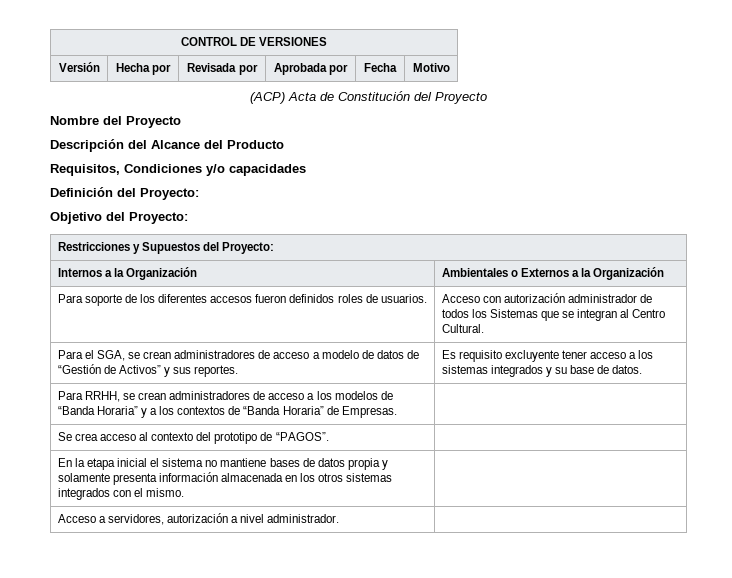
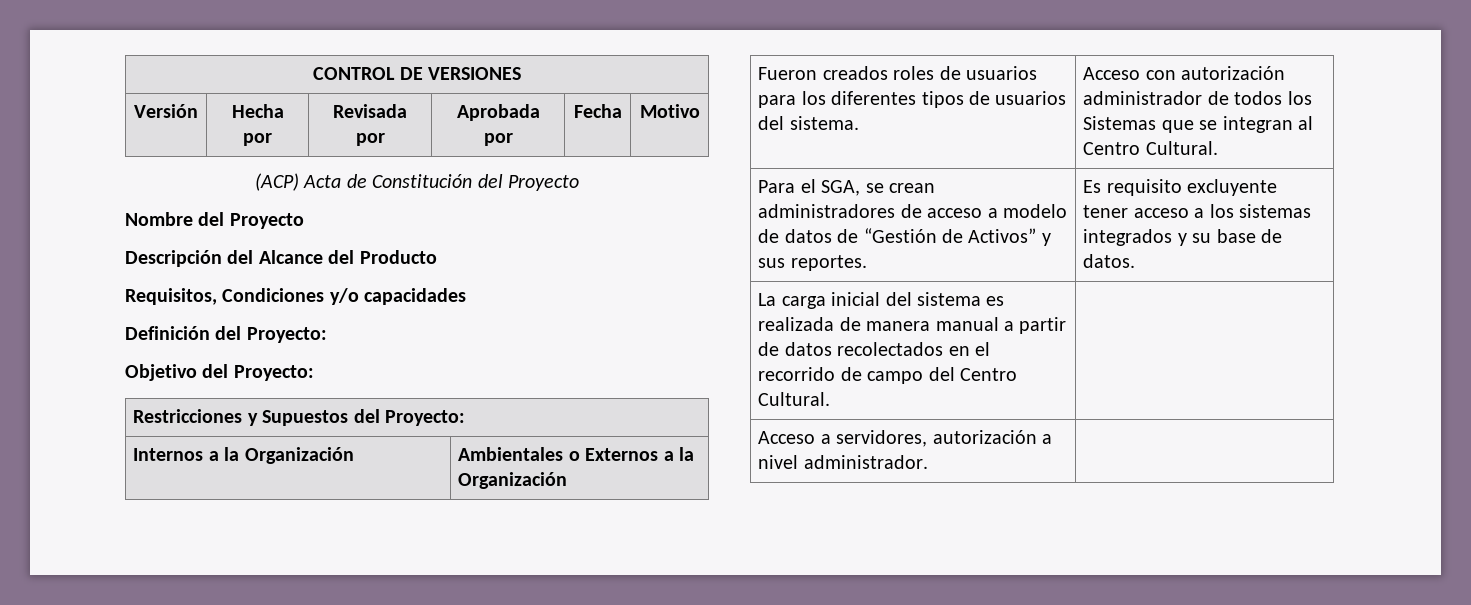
- Para soporte de los diferentes accesos fueron definidos roles de usuarios. | Acceso con autorización administrador de todos los Sistemas que se integran al Centro Cultural.
+ Fueron creados roles de usuarios para los diferentes tipos de usuarios del sistema. | Acceso con autorización administrador de todos los Sistemas que se integran al Centro Cultural.
- Para RRHH, se crean administradores de acceso a los modelos de “Banda Horaria” y a los contextos de “Banda Horaria” de Empresas. |
- Se crea acceso al contexto del prototipo de “PAGOS”. |
- En la etapa inicial el sistema no mantiene bases de datos propia y solamente presenta información almacenada en los otros sistemas integrados con el mismo. |
+ La carga inicial del sistema es realizada de manera manual a partir de datos recolectados en el recorrido de campo del Centro Cultural. |

